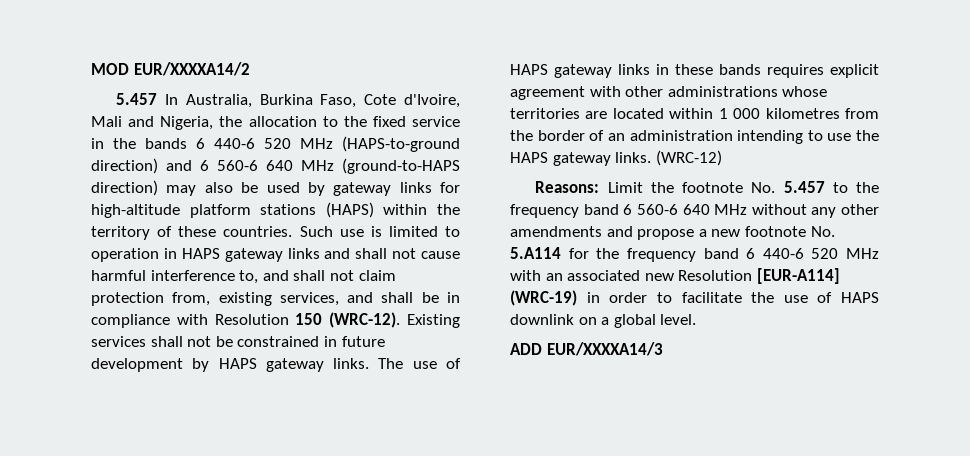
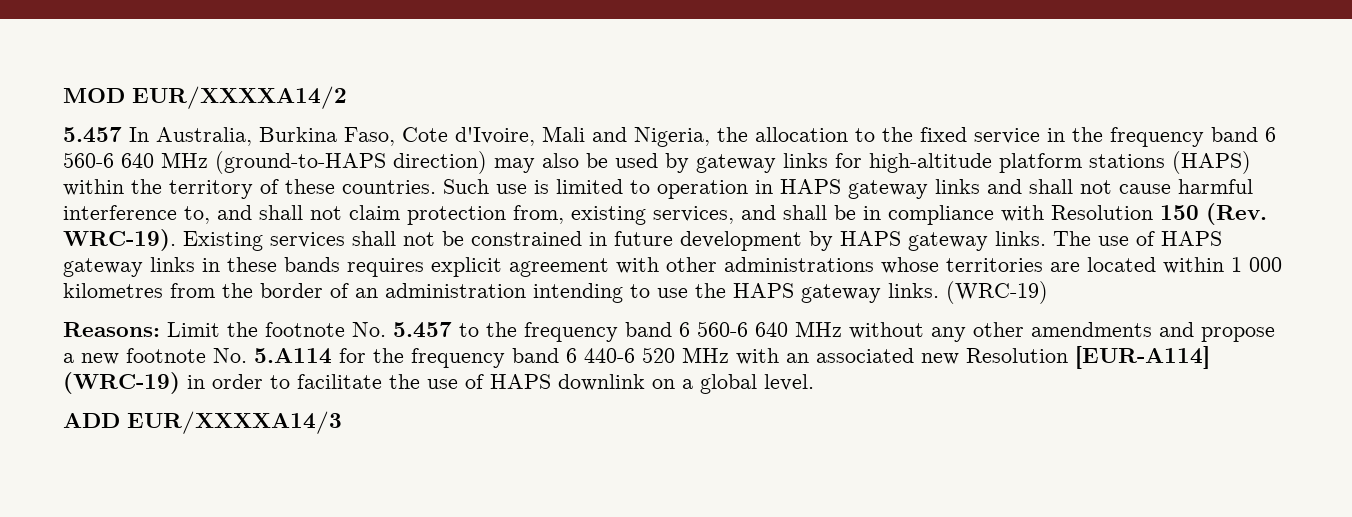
- 5.457 In Australia, Burkina Faso, Cote d'Ivoire, Mali and Nigeria, the allocation to the fixed service in the bands 6 440-6 520 MHz (HAPS-to-ground direction) and 6 560-6 640 MHz (ground-to-HAPS direction) may also be used by gateway links for high-altitude platform stations (HAPS) within the territory of these countries.
+ 5.457 In Australia, Burkina Faso, Cote d'Ivoire, Mali and Nigeria, the allocation to the fixed service in the frequency band 6 560-6 640 MHz (ground-to-HAPS direction) may also be used by gateway links for high-altitude platform stations (HAPS) within the territory of these countries.
- Such use is limited to operation in HAPS gateway links and shall not cause harmful interference to, and shall not claim protection from, existing services, and shall be in compliance with Resolution 150 (WRC-12).
+ Such use is limited to operation in HAPS gateway links and shall not cause harmful interference to, and shall not claim protection from, existing services, and shall be in compliance with Resolution 150 (Rev. WRC-19).
- The use of HAPS gateway links in these bands requires explicit agreement with other administrations whose territories are located within 1 000 kilometres from the border of an administration intending to use the HAPS gateway links. (WRC-12)
+ The use of HAPS gateway links in these bands requires explicit agreement with other administrations whose territories are located within 1 000 kilometres from the border of an administration intending to use the HAPS gateway links. (WRC-19)

